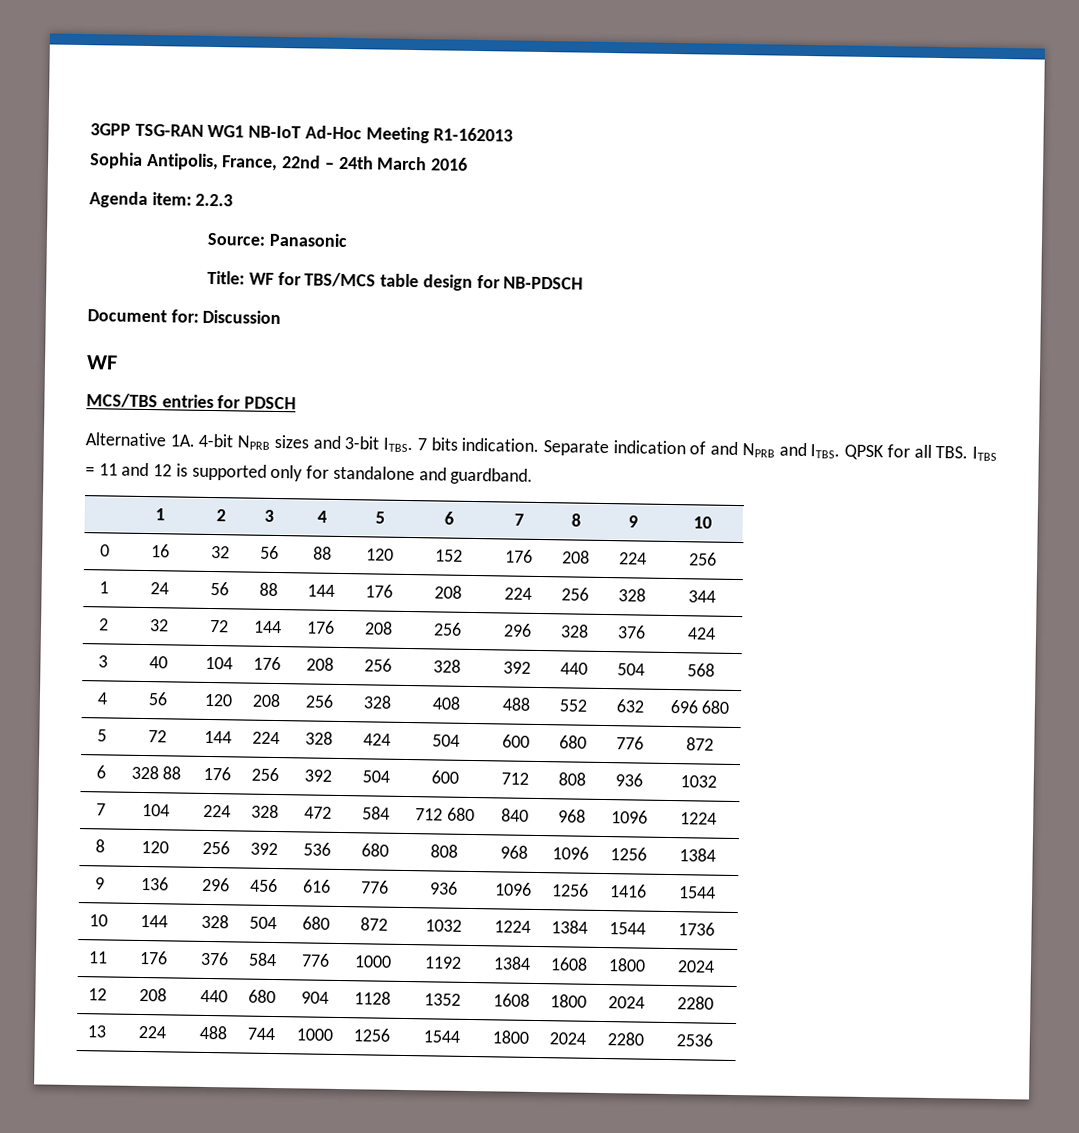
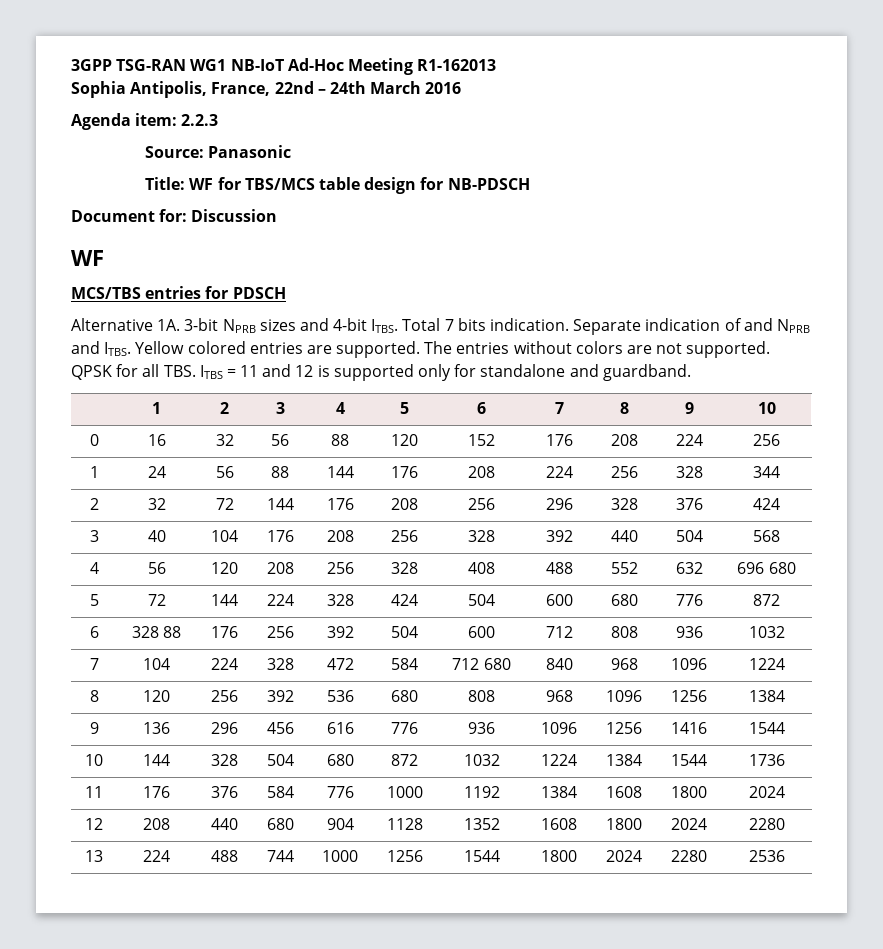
- 4-bit NPRB sizes and 3-bit ITBS. 7 bits indication.
+ 3-bit NPRB sizes and 4-bit ITBS. Total 7 bits indication.
+ Yellow colored entries are supported. The entries without colors are not supported.

